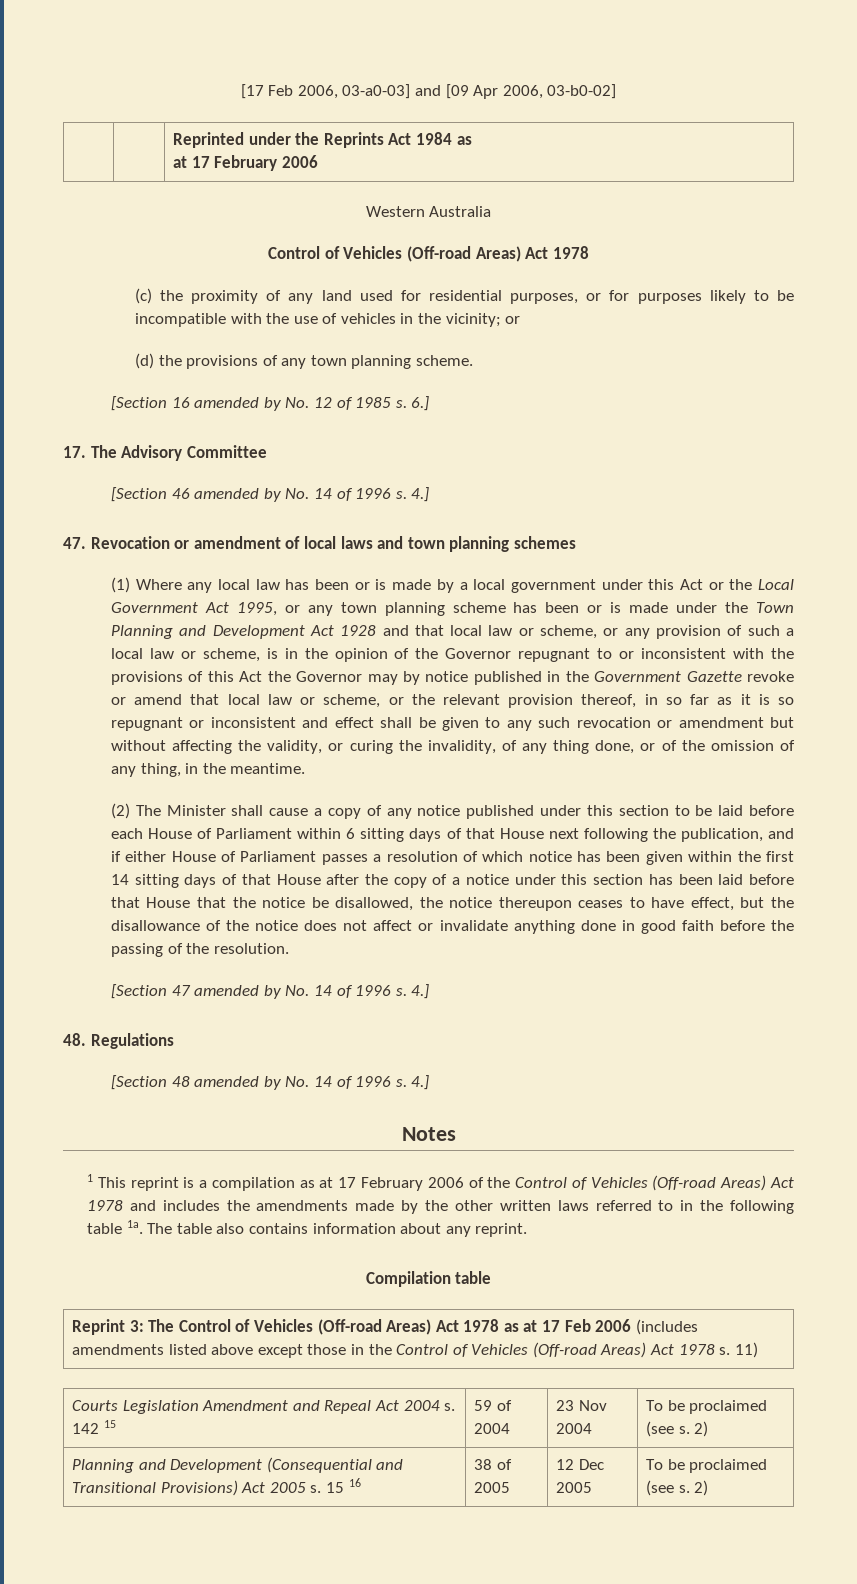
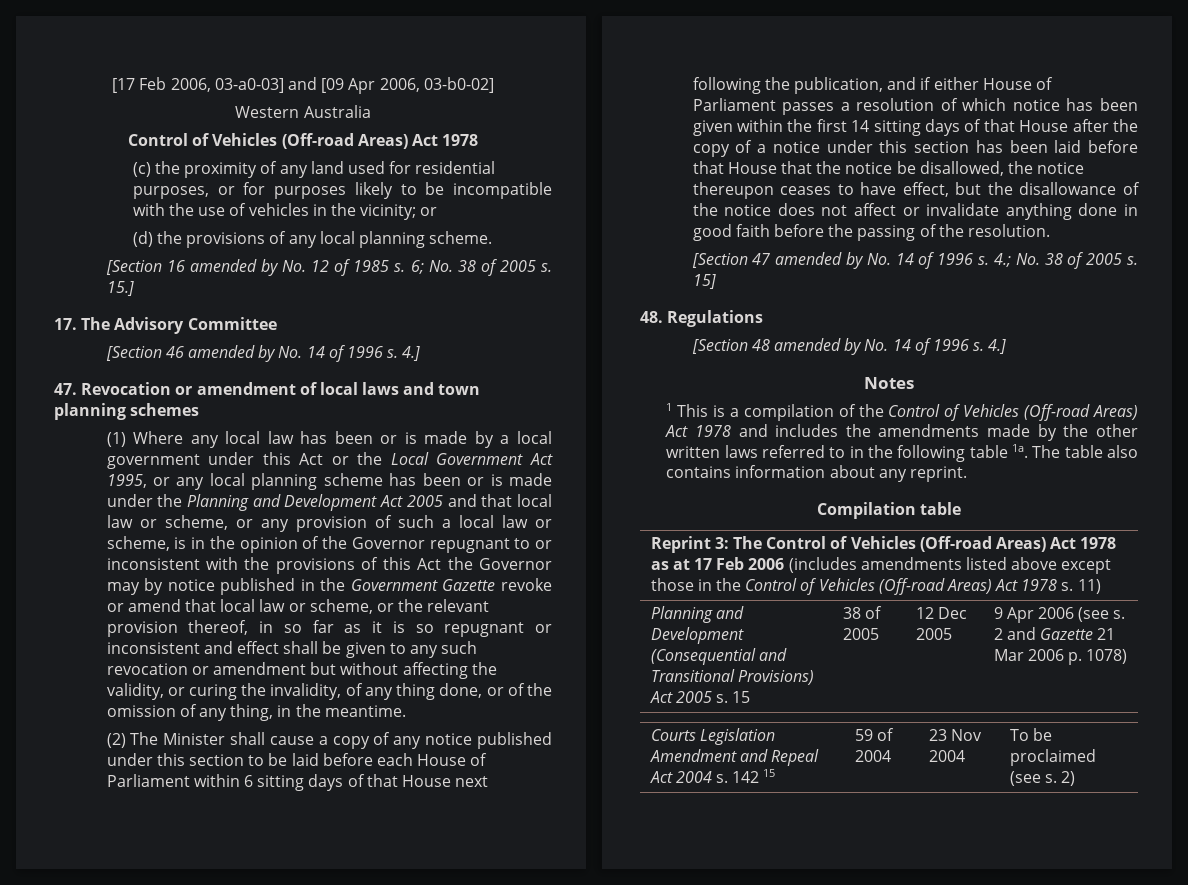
- | | Reprinted under the Reprints Act 1984 as
- at 17 February 2006
- (d) the provisions of any town planning scheme.
+ (d) the provisions of any local planning scheme.
- 6.]
+ 6; No. 38 of 2005 s. 15.]
- (1) Where any local law has been or is made by a local government under this Act or the Local Government Act 1995, or any town planning scheme has been or is made under the Town Planning and Development Act 1928 and that local law or scheme, or any provision of such a local law or scheme, is in the opinion of the Governor repugnant to or inconsistent with the provisions of this Act the Governor may by notice published in the Government Gazette revoke or amend that local law or scheme, or the relevant provision thereof, in so far as it is so repugnant or inconsistent and effect shall be given to any such revocation or amendment but without affecting the validity, or curing the invalidity, of any thing done, or of the omission of any thing, in the meantime.
+ (1) Where any local law has been or is made by a local government under this Act or the Local Government Act 1995, or any local planning scheme has been or is made under the Planning and Development Act 2005 and that local law or scheme, or any provision of such a local law or scheme, is in the opinion of the Governor repugnant to or inconsistent with the provisions of this Act the Governor may by notice published in the Government Gazette revoke or amend that local law or scheme, or the relevant provision thereof, in so far as it is so repugnant or inconsistent and effect shall be given to any such revocation or amendment but without affecting the validity, or curing the invalidity, of any thing done, or of the omission of any thing, in the meantime.
- [Section 47 amended by No. 14 of 1996 s. 4.]
+ [Section 47 amended by No. 14 of 1996 s. 4.; No. 38 of 2005 s. 15]
- 1 This reprint is a compilation as at 17 February 2006 of the Control of Vehicles (Off-road Areas) Act 1978 and includes the amendments made by the other written laws referred to in the following table 1a.
+ 1 This is a compilation of the Control of Vehicles (Off-road Areas) Act 1978 and includes the amendments made by the other written laws referred to in the following table 1a.
+ Planning and Development (Consequential and Transitional Provisions) Act 2005 s. 15 | 38 of 2005 | 12 Dec 2005 | 9 Apr 2006 (see s. 2 and Gazette 21 Mar 2006 p. 1078)
- Planning and Development (Consequential and Transitional Provisions) Act 2005 s. 15 16 | 38 of 2005 | 12 Dec 2005 | To be proclaimed (see s. 2)

